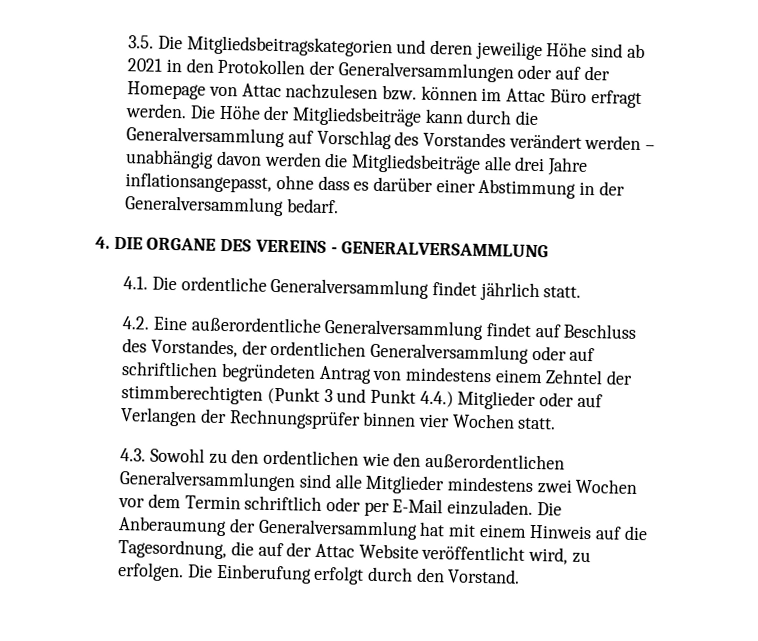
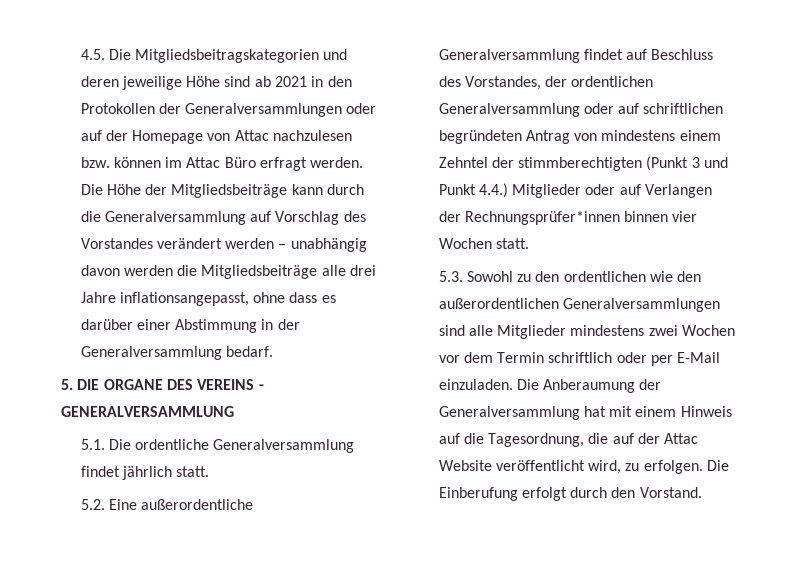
- 3.5. Die Mitgliedsbeitragskategorien und deren jeweilige Höhe sind ab 2021 in den Protokollen der Generalversammlungen oder auf der Homepage von Attac nachzulesen bzw. können im Attac Büro erfragt werden.
+ 4.5. Die Mitgliedsbeitragskategorien und deren jeweilige Höhe sind ab 2021 in den Protokollen der Generalversammlungen oder auf der Homepage von Attac nachzulesen bzw. können im Attac Büro erfragt werden.
- 4. DIE ORGANE DES VEREINS - GENERALVERSAMMLUNG
+ 5. DIE ORGANE DES VEREINS - GENERALVERSAMMLUNG
- 4.1. Die ordentliche Generalversammlung findet jährlich statt.
+ 5.1. Die ordentliche Generalversammlung findet jährlich statt.
- 4.2. Eine außerordentliche Generalversammlung findet auf Beschluss des Vorstandes, der ordentlichen Generalversammlung oder auf schriftlichen begründeten Antrag von mindestens einem Zehntel der stimmberechtigten (Punkt 3 und Punkt 4.4.) Mitglieder oder auf Verlangen der Rechnungsprüfer binnen vier Wochen statt.
+ 5.2. Eine außerordentliche Generalversammlung findet auf Beschluss des Vorstandes, der ordentlichen Generalversammlung oder auf schriftlichen begründeten Antrag von mindestens einem Zehntel der stimmberechtigten (Punkt 3 und Punkt 4.4.) Mitglieder oder auf Verlangen der Rechnungsprüfer*innen binnen vier Wochen statt.
- 4.3. Sowohl zu den ordentlichen wie den außerordentlichen Generalversammlungen sind alle Mitglieder mindestens zwei Wochen vor dem Termin schriftlich oder per E-Mail einzuladen.
+ 5.3. Sowohl zu den ordentlichen wie den außerordentlichen Generalversammlungen sind alle Mitglieder mindestens zwei Wochen vor dem Termin schriftlich oder per E-Mail einzuladen.

